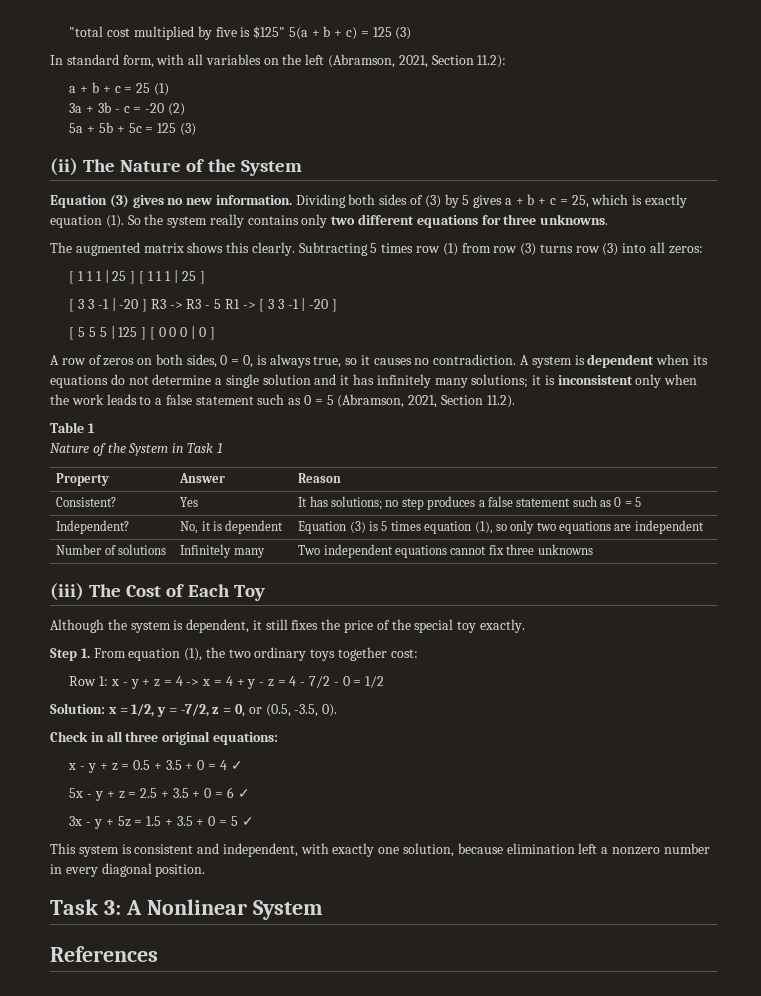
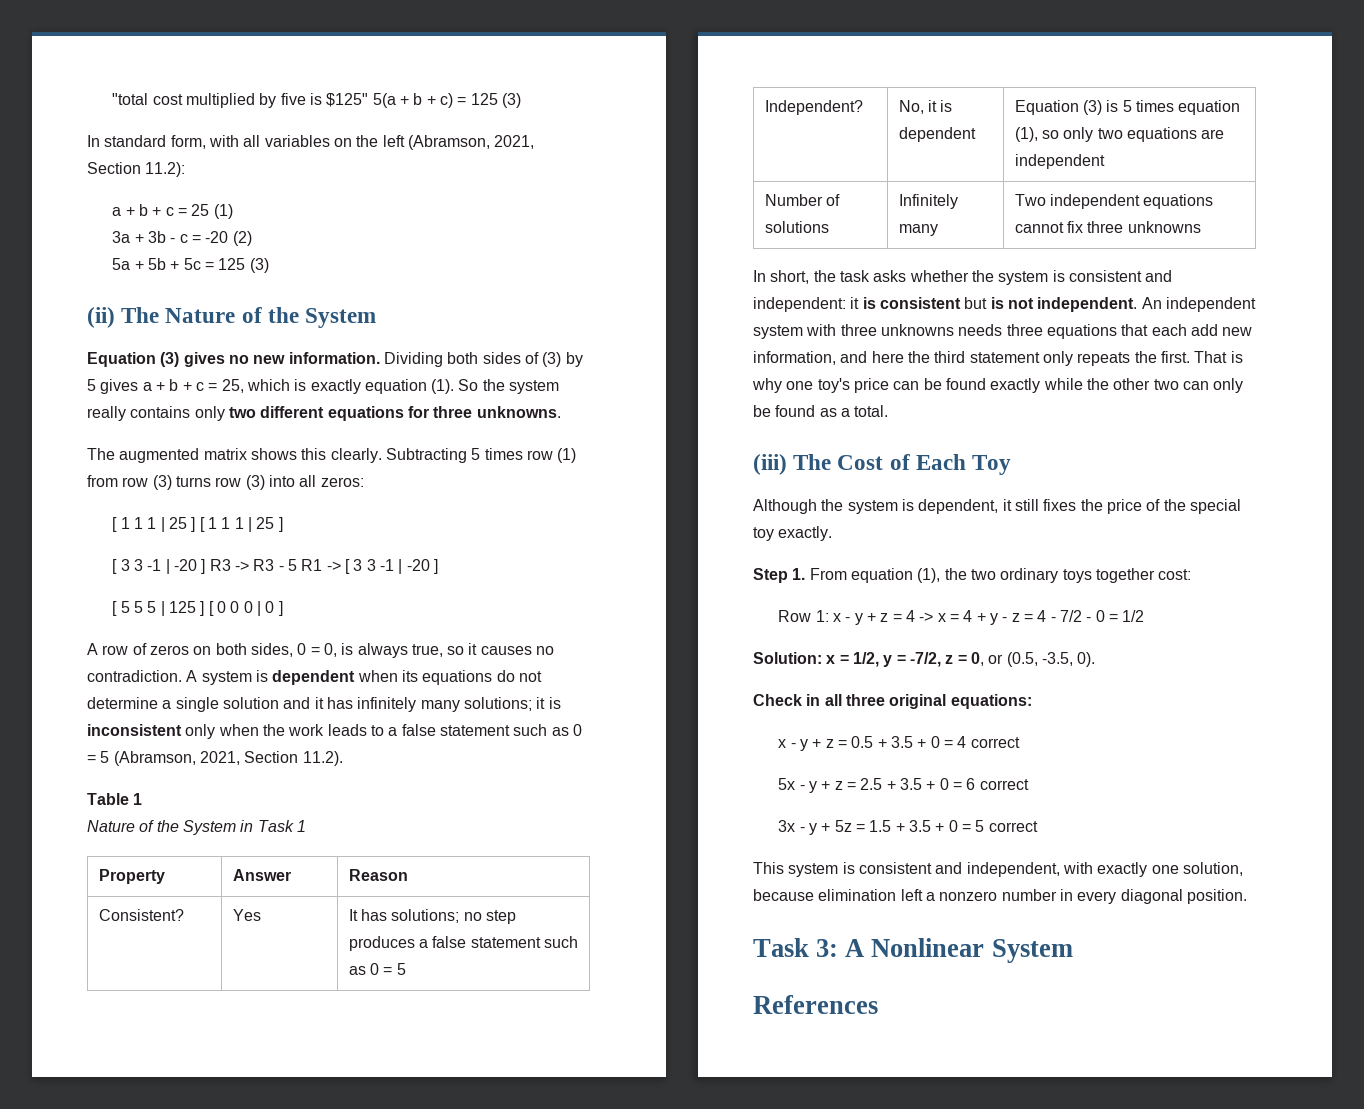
+ In short, the task asks whether the system is consistent and independent: it is consistent but is not independent. An independent system with three unknowns needs three equations that each add new information, and here the third statement only repeats the first. That is why one toy's price can be found exactly while the other two can only be found as a total.
- x - y + z = 0.5 + 3.5 + 0 = 4 ✓
+ x - y + z = 0.5 + 3.5 + 0 = 4 correct
- 5x - y + z = 2.5 + 3.5 + 0 = 6 ✓
+ 5x - y + z = 2.5 + 3.5 + 0 = 6 correct
- 3x - y + 5z = 1.5 + 3.5 + 0 = 5 ✓
+ 3x - y + 5z = 1.5 + 3.5 + 0 = 5 correct

